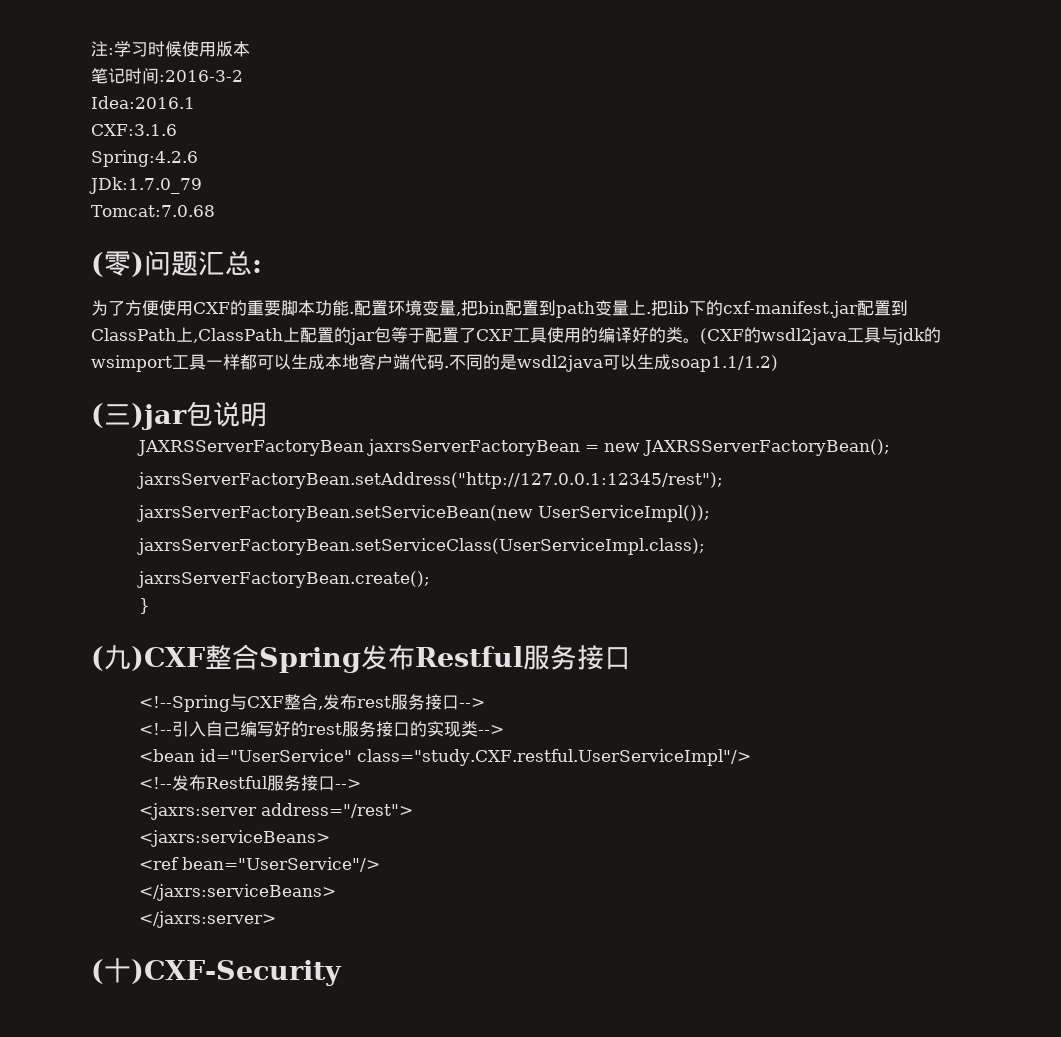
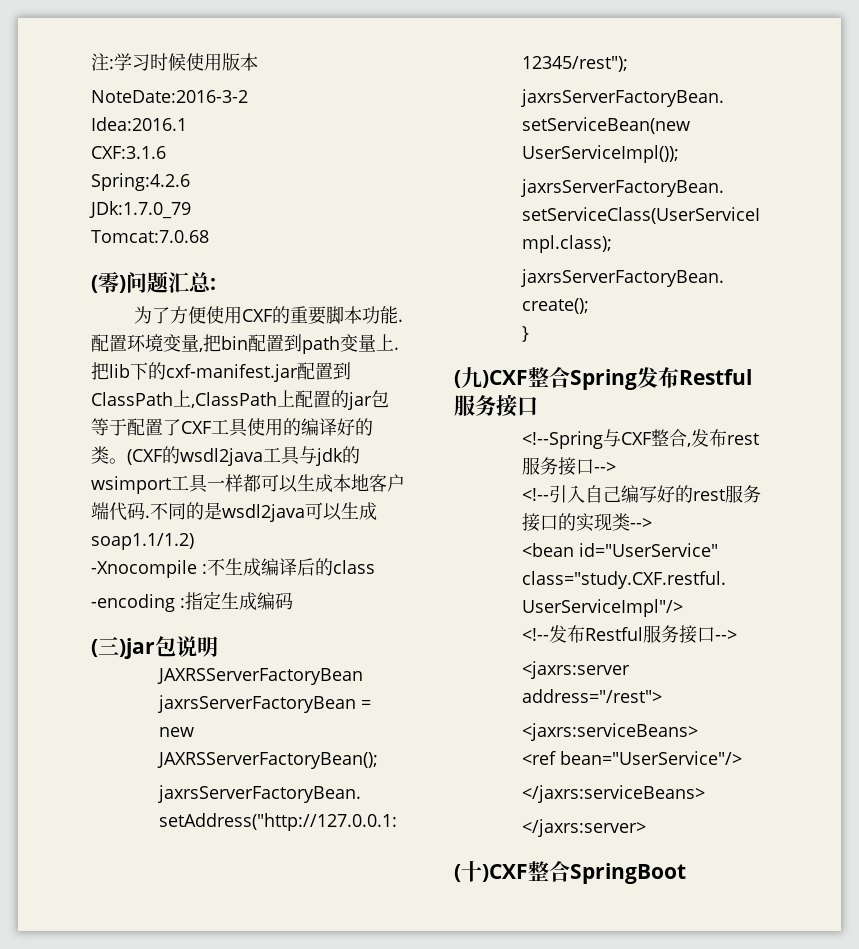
- 笔记时间:2016-3-2
+ NoteDate:2016-3-2
+ -Xnocompile :不生成编译后的class
+ -encoding :指定生成编码
- (十)CXF-Security
+ (十)CXF整合SpringBoot

